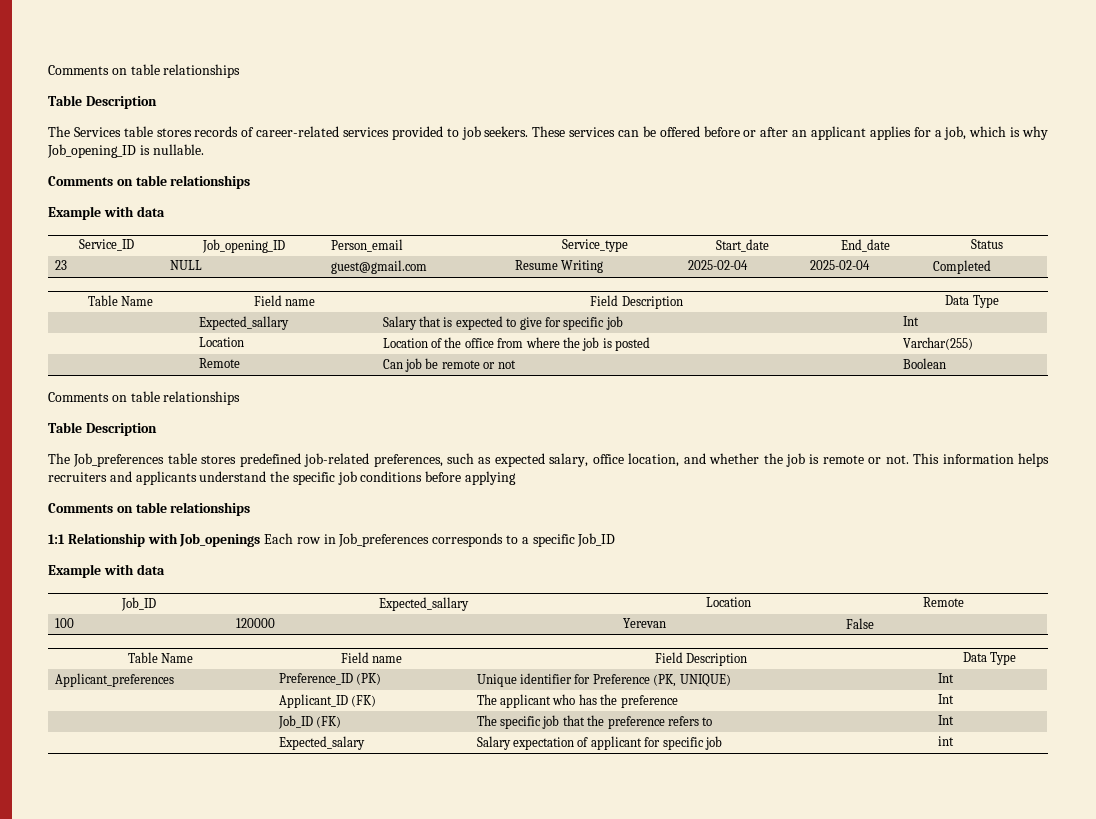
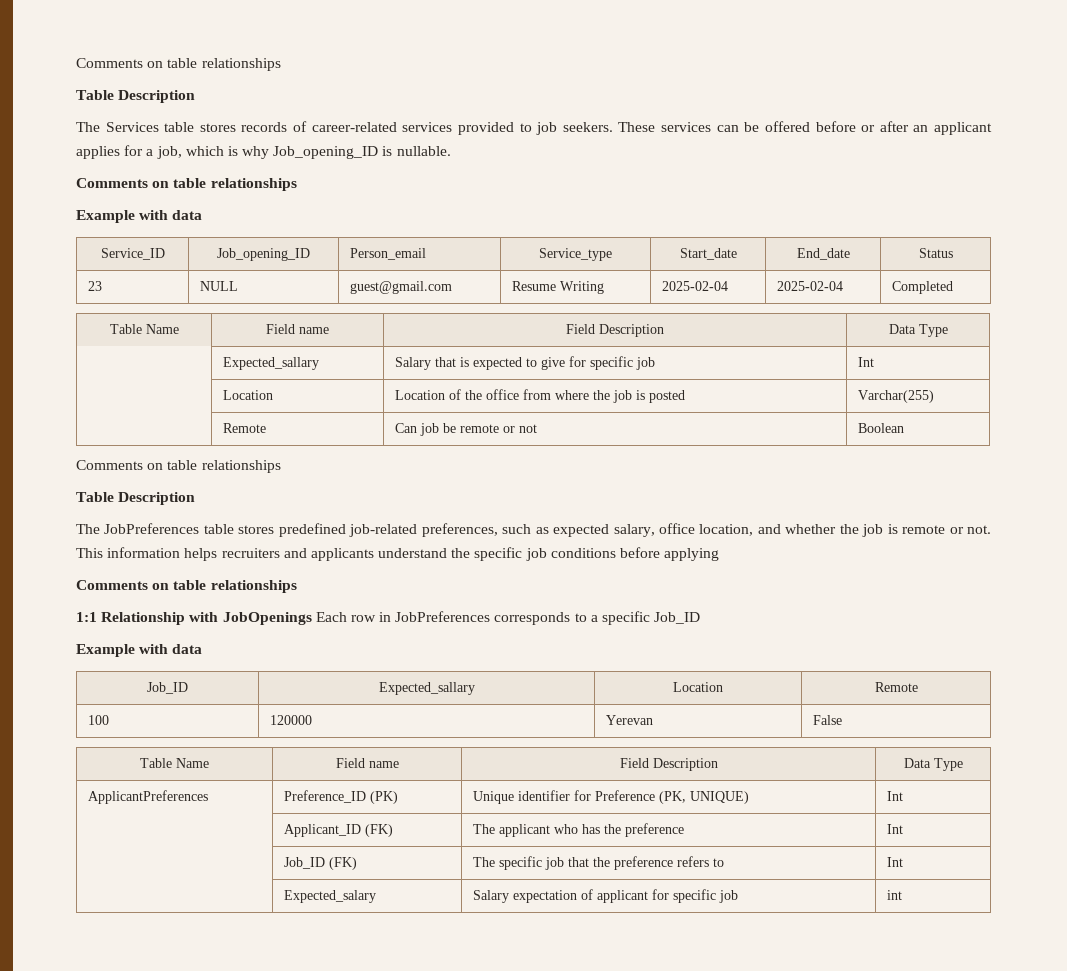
- The Job_preferences table stores predefined job-related preferences, such as expected salary, office location, and whether the job is remote or not.
+ The JobPreferences table stores predefined job-related preferences, such as expected salary, office location, and whether the job is remote or not.
- 1:1 Relationship with Job_openings Each row in Job_preferences corresponds to a specific Job_ID
+ 1:1 Relationship with JobOpenings Each row in JobPreferences corresponds to a specific Job_ID
- Applicant_preferences | Preference_ID (PK) | Unique identifier for Preference (PK, UNIQUE) | Int
+ ApplicantPreferences | Preference_ID (PK) | Unique identifier for Preference (PK, UNIQUE) | Int

